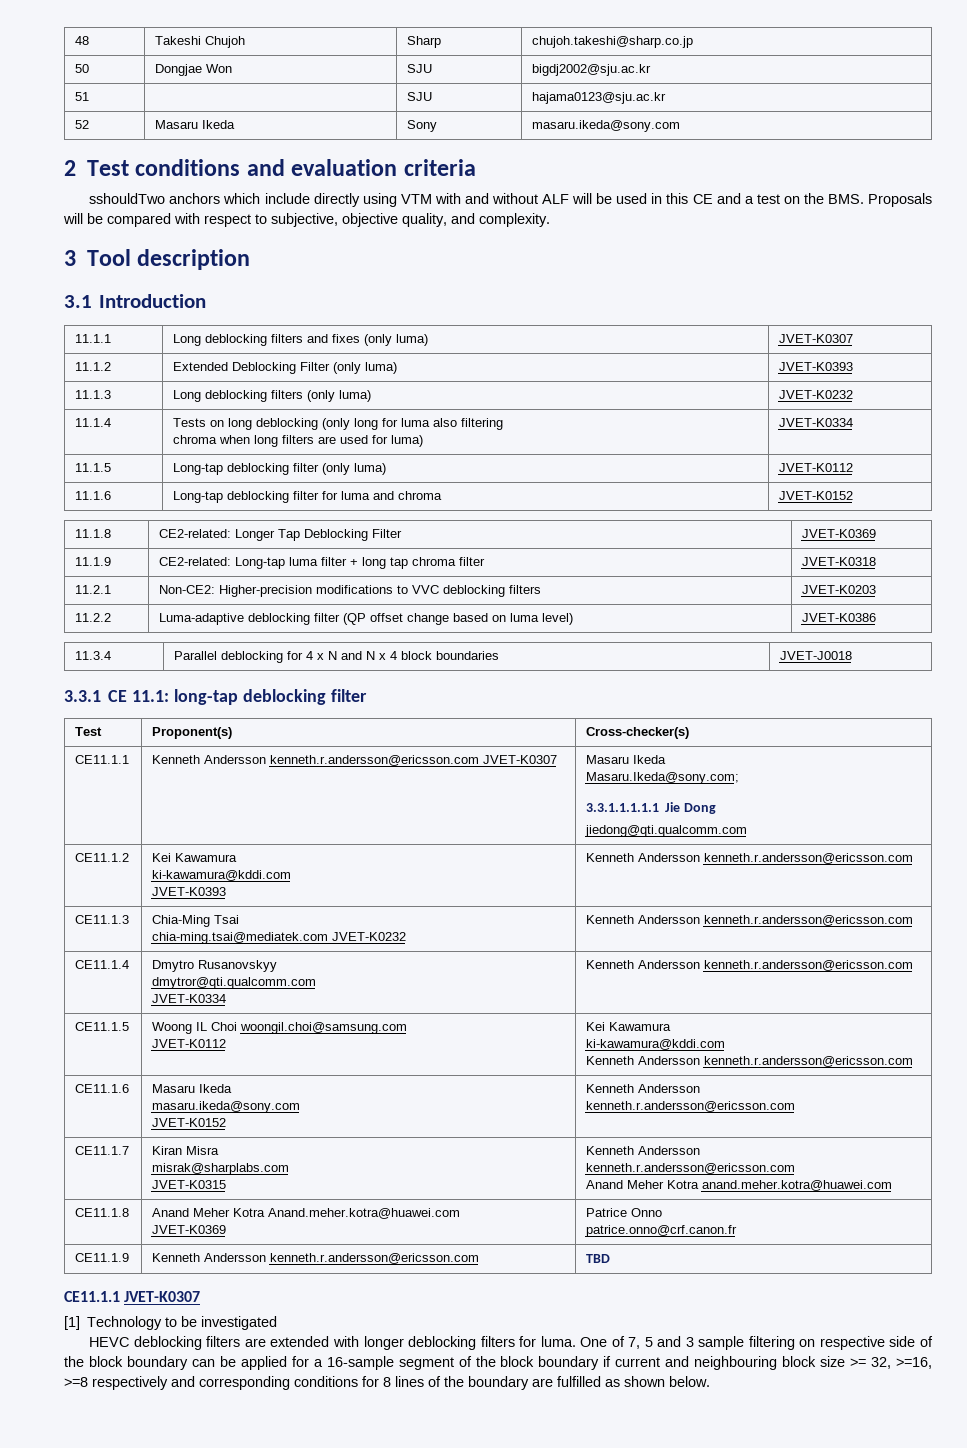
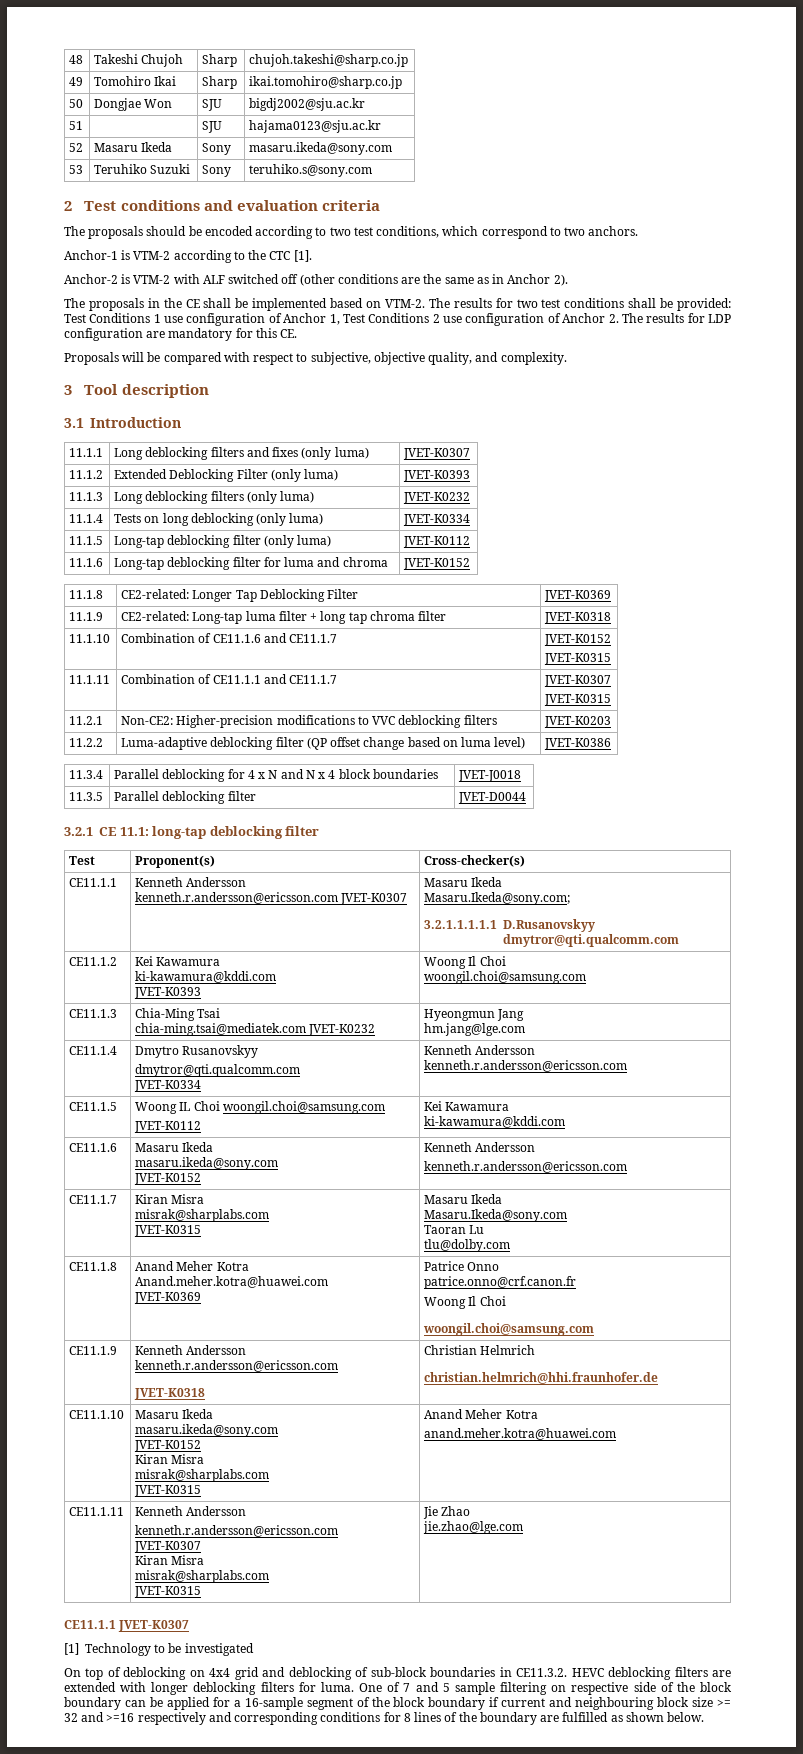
+ 49 | Tomohiro Ikai | Sharp | ikai.tomohiro@sharp.co.jp
+ 53 | Teruhiko Suzuki | Sony | teruhiko.s@sony.com
- sshouldTwo anchors which include directly using VTM with and without ALF will be used in this CE and a test on the BMS. Proposals will be compared with respect to subjective, objective quality, and complexity.
+ The proposals should be encoded according to two test conditions, which correspond to two anchors.
+ Anchor-1 is VTM-2 according to the CTC [1].
+ Anchor-2 is VTM-2 with ALF switched off (other conditions are the same as in Anchor 2).
+ The proposals in the CE shall be implemented based on VTM-2. The results for two test conditions shall be provided: Test Conditions 1 use configuration of Anchor 1, Test Conditions 2 use configuration of Anchor 2. The results for LDP configuration are mandatory for this CE.
+ Proposals will be compared with respect to subjective, objective quality, and complexity.
- 11.1.4 | Tests on long deblocking (only long for luma also filtering
- chroma when long filters are used for luma) | JVET-K0334
+ 11.1.4 | Tests on long deblocking (only luma) | JVET-K0334
+ 11.1.10 | Combination of CE11.1.6 and CE11.1.7 | JVET-K0152
+ JVET-K0315
+ 11.1.11 | Combination of CE11.1.1 and CE11.1.7 | JVET-K0307
+ JVET-K0315
- 3.3.1 CE 11.1: long-tap deblocking filter
+ 11.3.5 | Parallel deblocking filter | JVET-D0044
+ 3.2.1 CE 11.1: long-tap deblocking filter
  CE11.1.1 | Kenneth Andersson kenneth.r.andersson@ericsson.com JVET-K0307 | Masaru Ikeda
  Masaru.Ikeda@sony.com;
- 3.3.1.1.1.1.1 Jie Dong
- jiedong@qti.qualcomm.com
+ 3.2.1.1.1.1.1 D.Rusanovskyy dmytror@qti.qualcomm.com
  CE11.1.2 | Kei Kawamura
  ki-kawamura@kddi.com
- JVET-K0393 | Kenneth Andersson kenneth.r.andersson@ericsson.com
+ JVET-K0393 | Woong Il Choi
+ woongil.choi@samsung.com
  CE11.1.3 | Chia-Ming Tsai
- chia-ming.tsai@mediatek.com JVET-K0232 | Kenneth Andersson kenneth.r.andersson@ericsson.com
+ chia-ming.tsai@mediatek.com JVET-K0232 | Hyeongmun Jang
+ hm.jang@lge.com
  CE11.1.5 | Woong IL Choi woongil.choi@samsung.com
  JVET-K0112 | Kei Kawamura
  ki-kawamura@kddi.com
- Kenneth Andersson kenneth.r.andersson@ericsson.com
  CE11.1.7 | Kiran Misra
  misrak@sharplabs.com
- JVET-K0315 | Kenneth Andersson
- kenneth.r.andersson@ericsson.com
- Anand Meher Kotra anand.meher.kotra@huawei.com
+ JVET-K0315 | Masaru Ikeda
+ Masaru.Ikeda@sony.com
+ Taoran Lu
+ tlu@dolby.com
  CE11.1.8 | Anand Meher Kotra Anand.meher.kotra@huawei.com
  JVET-K0369 | Patrice Onno
  patrice.onno@crf.canon.fr
+ Woong Il Choi
+ woongil.choi@samsung.com
- CE11.1.9 | Kenneth Andersson kenneth.r.andersson@ericsson.com | TBD
+ CE11.1.9 | Kenneth Andersson kenneth.r.andersson@ericsson.com
+ JVET-K0318 | Christian Helmrich
+ christian.helmrich@hhi.fraunhofer.de
+ CE11.1.10 | Masaru Ikeda
+ masaru.ikeda@sony.com
+ JVET-K0152
+ Kiran Misra
+ misrak@sharplabs.com
+ JVET-K0315 | Anand Meher Kotra
+ anand.meher.kotra@huawei.com
+ CE11.1.11 | Kenneth Andersson
+ kenneth.r.andersson@ericsson.com
+ JVET-K0307
+ Kiran Misra
+ misrak@sharplabs.com
+ JVET-K0315 | Jie Zhao
+ jie.zhao@lge.com
- HEVC deblocking filters are extended with longer deblocking filters for luma.
+ On top of deblocking on 4x4 grid and deblocking of sub-block boundaries in CE11.3.2. HEVC deblocking filters are extended with longer deblocking filters for luma.
- One of 7, 5 and 3 sample filtering on respective side of the block boundary can be applied for a 16-sample segment of the block boundary if current and neighbouring block size >= 32, >=16, >=8 respectively and corresponding conditions for 8 lines of the boundary are fulfilled as shown below.
+ One of 7 and 5 sample filtering on respective side of the block boundary can be applied for a 16-sample segment of the block boundary if current and neighbouring block size >= 32 and >=16 respectively and corresponding conditions for 8 lines of the boundary are fulfilled as shown below.

